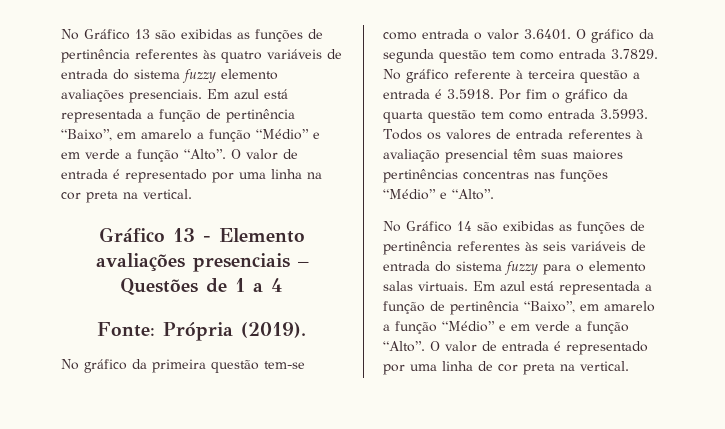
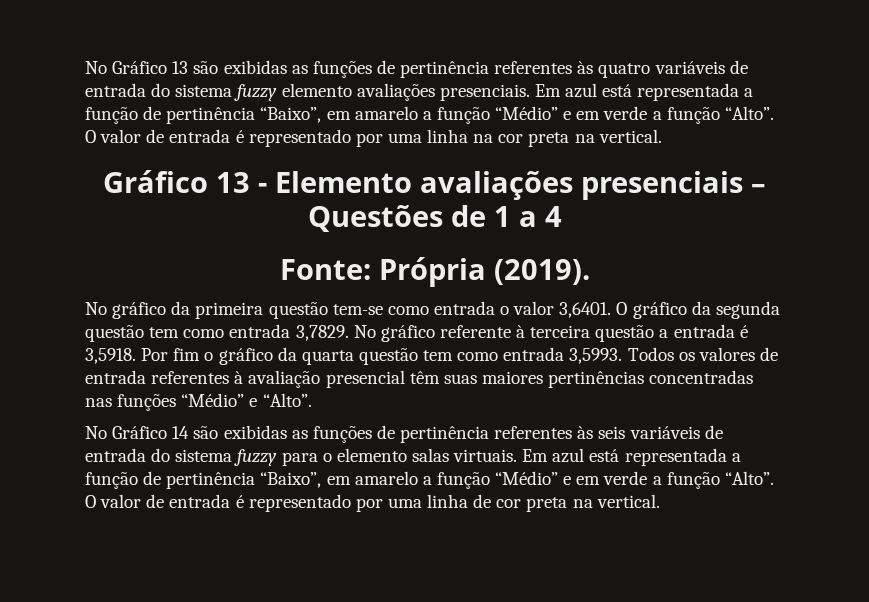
- No gráfico da primeira questão tem-se como entrada o valor 3.6401. O gráfico da segunda questão tem como entrada 3.7829. No gráfico referente à terceira questão a entrada é 3.5918. Por fim o gráfico da quarta questão tem como entrada 3.5993. Todos os valores de entrada referentes à avaliação presencial têm suas maiores pertinências concentras nas funções “Médio” e “Alto”.
+ No gráfico da primeira questão tem-se como entrada o valor 3,6401. O gráfico da segunda questão tem como entrada 3,7829. No gráfico referente à terceira questão a entrada é 3,5918. Por fim o gráfico da quarta questão tem como entrada 3,5993. Todos os valores de entrada referentes à avaliação presencial têm suas maiores pertinências concentradas nas funções “Médio” e “Alto”.

